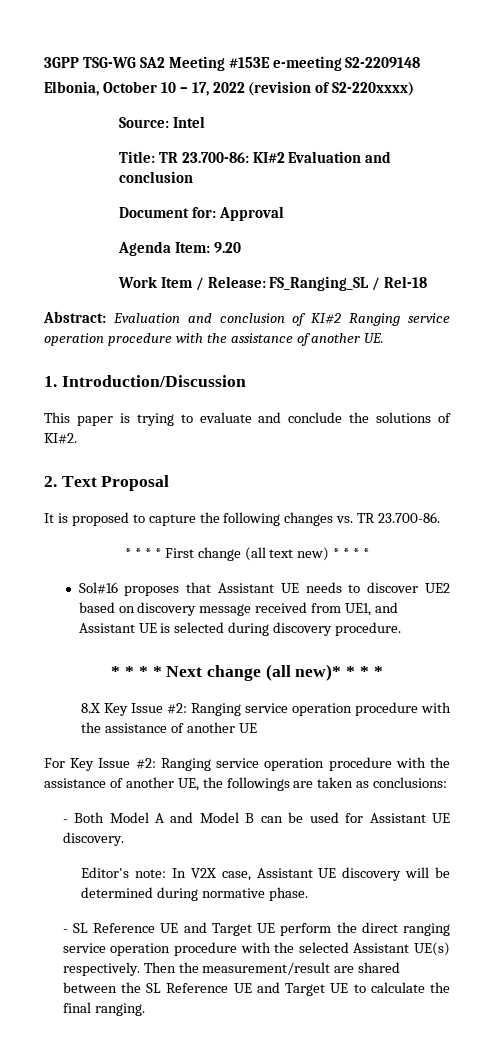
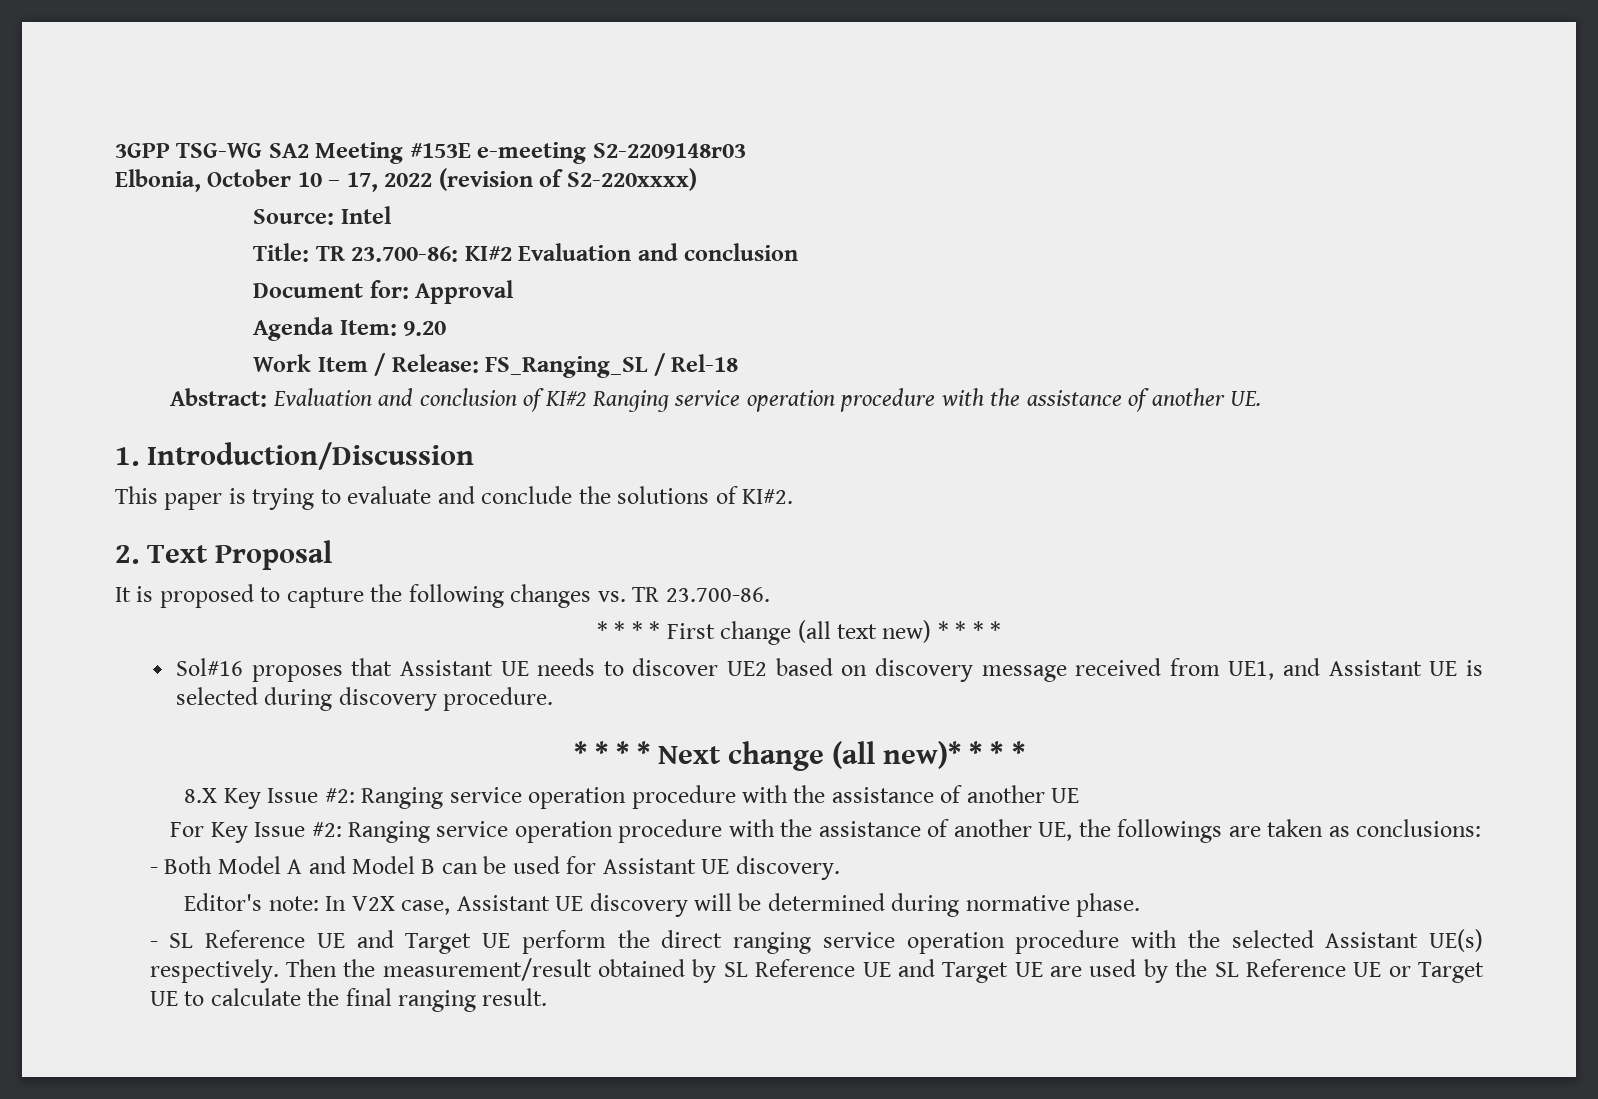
- 3GPP TSG-WG SA2 Meeting #153E e-meeting S2-2209148
+ 3GPP TSG-WG SA2 Meeting #153E e-meeting S2-2209148r03
- Then the measurement/result are shared between the SL Reference UE and Target UE to calculate the final ranging.
+ Then the measurement/result obtained by SL Reference UE and Target UE are used by the SL Reference UE or Target UE to calculate the final ranging result.

